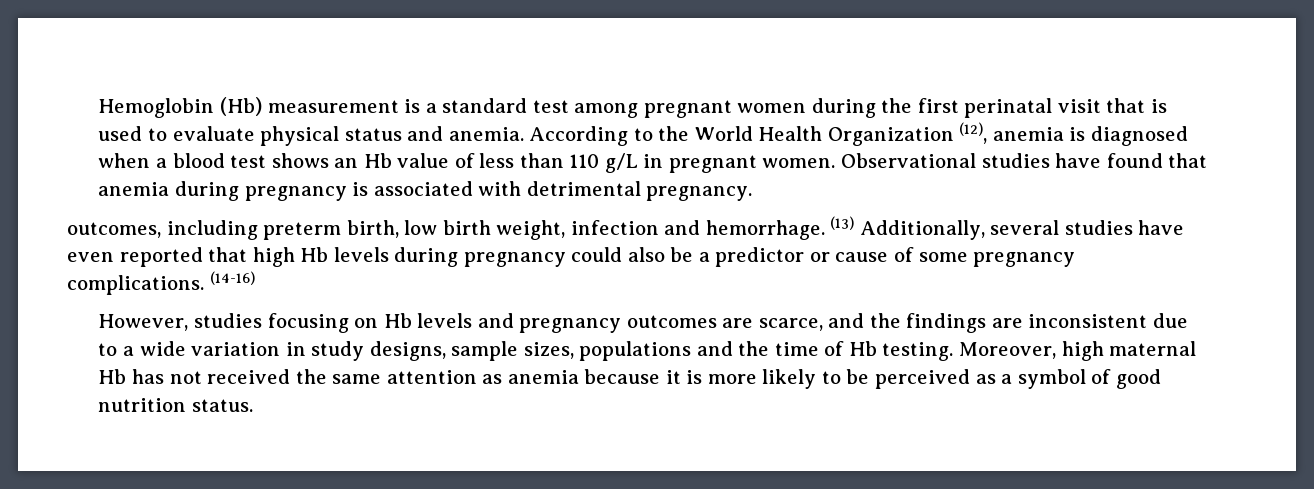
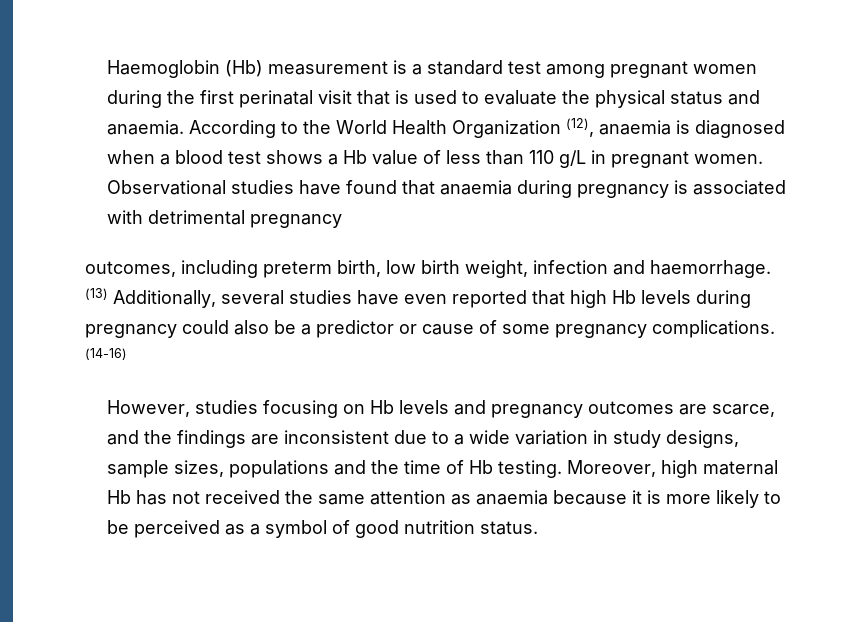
- Hemoglobin (Hb) measurement is a standard test among pregnant women during the first perinatal visit that is used to evaluate physical status and anemia.
+ Haemoglobin (Hb) measurement is a standard test among pregnant women during the first perinatal visit that is used to evaluate the physical status and anaemia.
- According to the World Health Organization (12), anemia is diagnosed when a blood test shows an Hb value of less than 110 g/L in pregnant women.
+ According to the World Health Organization (12), anaemia is diagnosed when a blood test shows a Hb value of less than 110 g/L in pregnant women.
- Observational studies have found that anemia during pregnancy is associated with detrimental pregnancy.
+ Observational studies have found that anaemia during pregnancy is associated with detrimental pregnancy
- outcomes, including preterm birth, low birth weight, infection and hemorrhage.
+ outcomes, including preterm birth, low birth weight, infection and haemorrhage.
- Moreover, high maternal Hb has not received the same attention as anemia because it is more likely to be perceived as a symbol of good nutrition status.
+ Moreover, high maternal Hb has not received the same attention as anaemia because it is more likely to be perceived as a symbol of good nutrition status.

